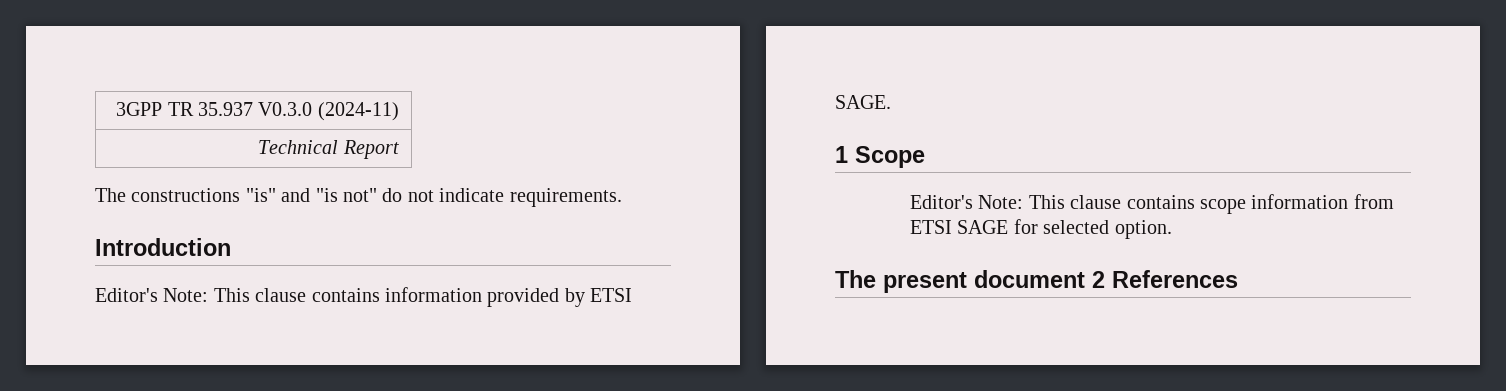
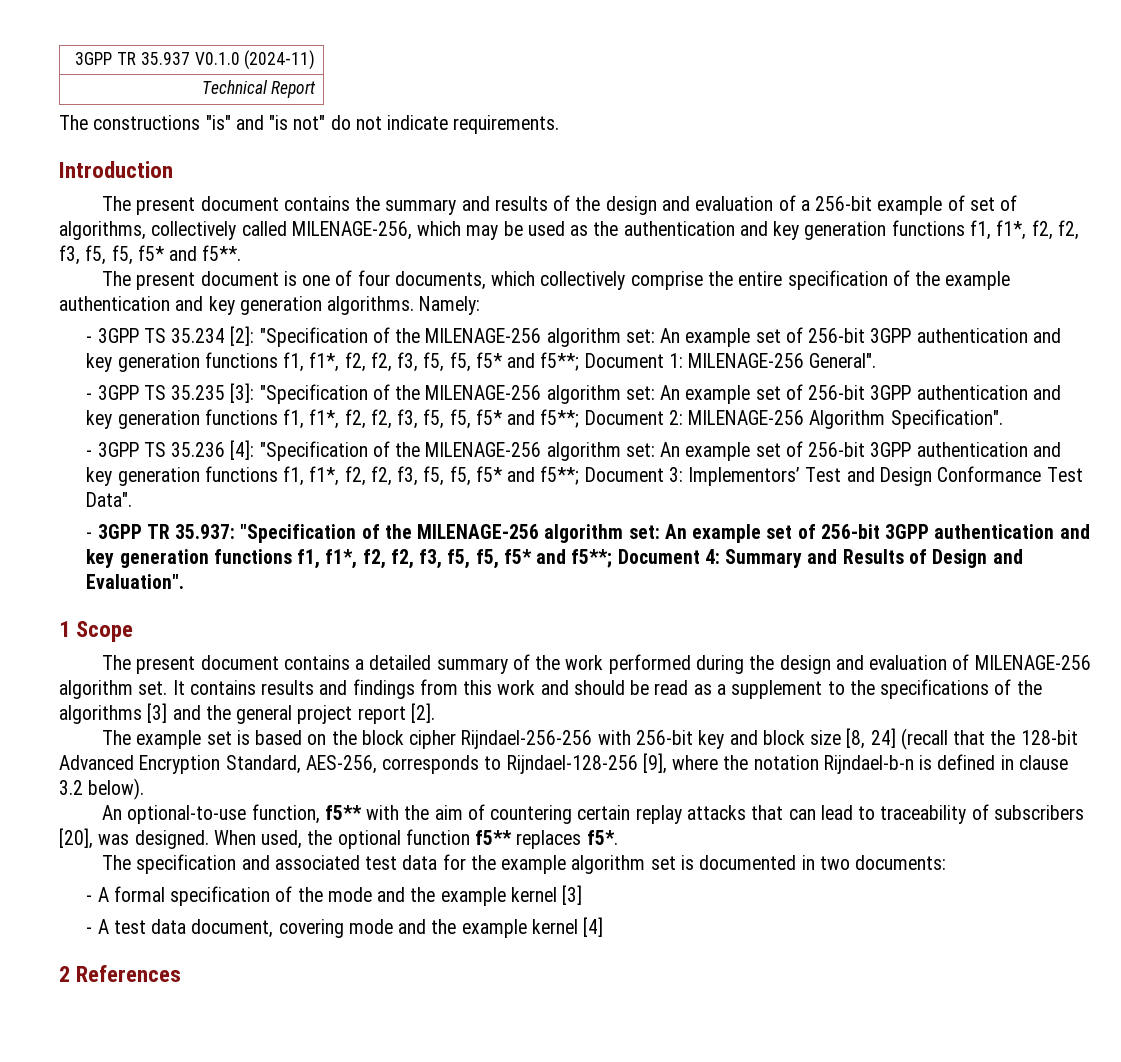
- 3GPP TR 35.937 V0.3.0 (2024-11)
+ 3GPP TR 35.937 V0.1.0 (2024-11)
- Editor's Note: This clause contains information provided by ETSI SAGE.
+ The present document contains the summary and results of the design and evaluation of a 256-bit example of set of algorithms, collectively called MILENAGE-256, which may be used as the authentication and key generation functions f1, f1*, f2, f2, f3, f5, f5, f5* and f5**.
+ The present document is one of four documents, which collectively comprise the entire specification of the example authentication and key generation algorithms. Namely:
+ - 3GPP TS 35.234 [2]: "Specification of the MILENAGE-256 algorithm set: An example set of 256-bit 3GPP authentication and key generation functions f1, f1*, f2, f2, f3, f5, f5, f5* and f5**; Document 1: MILENAGE-256 General".
+ - 3GPP TS 35.235 [3]: "Specification of the MILENAGE-256 algorithm set: An example set of 256-bit 3GPP authentication and key generation functions f1, f1*, f2, f2, f3, f5, f5, f5* and f5**; Document 2: MILENAGE-256 Algorithm Specification".
+ - 3GPP TS 35.236 [4]: "Specification of the MILENAGE-256 algorithm set: An example set of 256-bit 3GPP authentication and key generation functions f1, f1*, f2, f2, f3, f5, f5, f5* and f5**; Document 3: Implementors’ Test and Design Conformance Test Data".
+ - 3GPP TR 35.937: "Specification of the MILENAGE-256 algorithm set: An example set of 256-bit 3GPP authentication and key generation functions f1, f1*, f2, f2, f3, f5, f5, f5* and f5**; Document 4: Summary and Results of Design and Evaluation".
  1 Scope
- Editor's Note: This clause contains scope information from ETSI SAGE for selected option.
- The present document 2 References
+ The present document contains a detailed summary of the work performed during the design and evaluation of MILENAGE-256 algorithm set. It contains results and findings from this work and should be read as a supplement to the specifications of the algorithms [3] and the general project report [2].
+ The example set is based on the block cipher Rijndael-256-256 with 256-bit key and block size [8, 24] (recall that the 128-bit Advanced Encryption Standard, AES-256, corresponds to Rijndael-128-256 [9], where the notation Rijndael-b-n is defined in clause 3.2 below).
+ An optional-to-use function, f5** with the aim of countering certain replay attacks that can lead to traceability of subscribers [20], was designed. When used, the optional function f5** replaces f5*.
+ The specification and associated test data for the example algorithm set is documented in two documents:
+ - A formal specification of the mode and the example kernel [3]
+ - A test data document, covering mode and the example kernel [4]
+ 2 References

